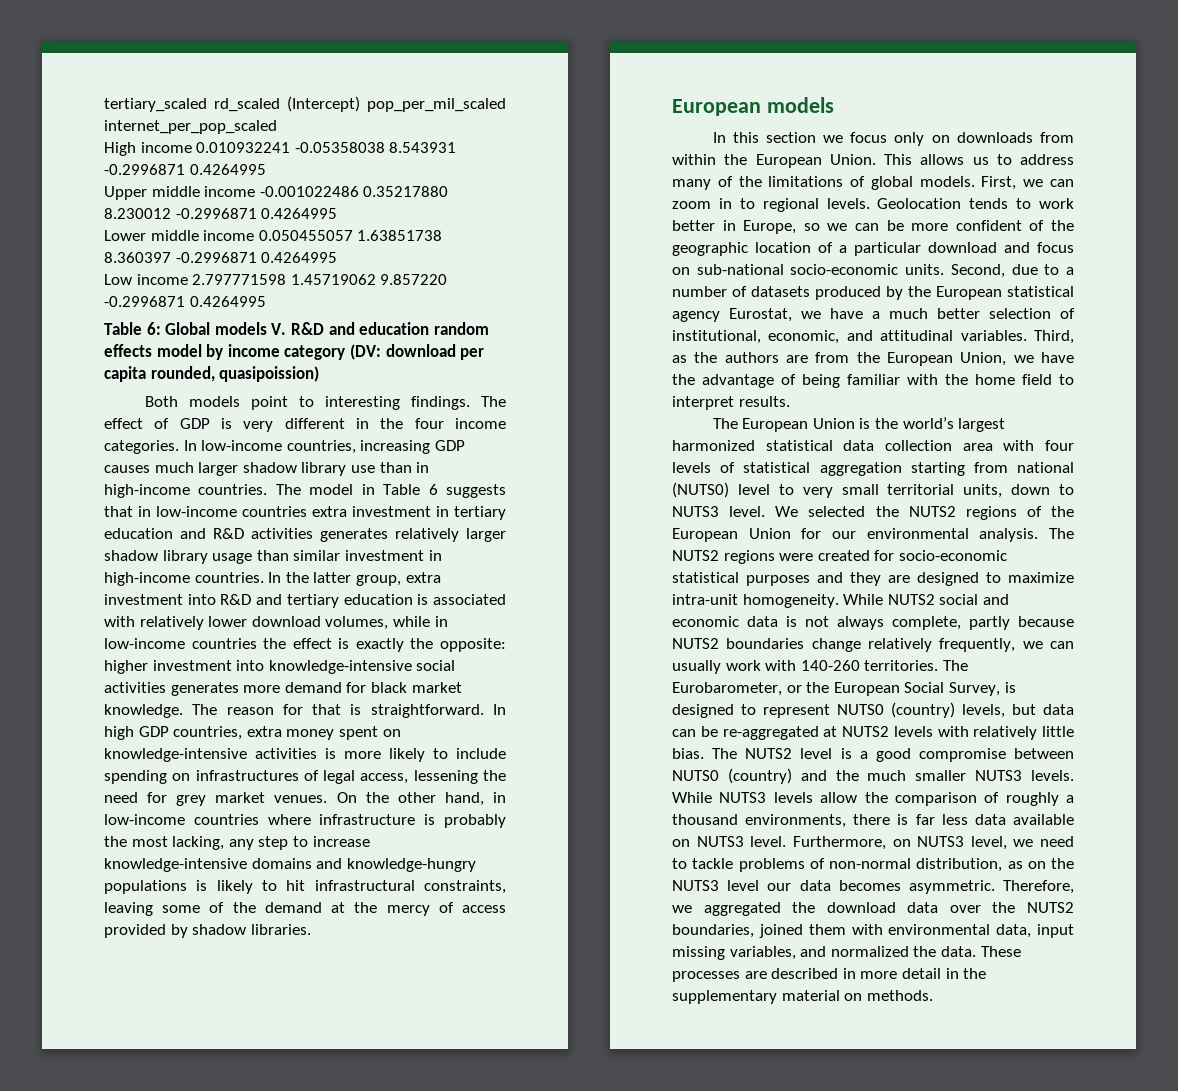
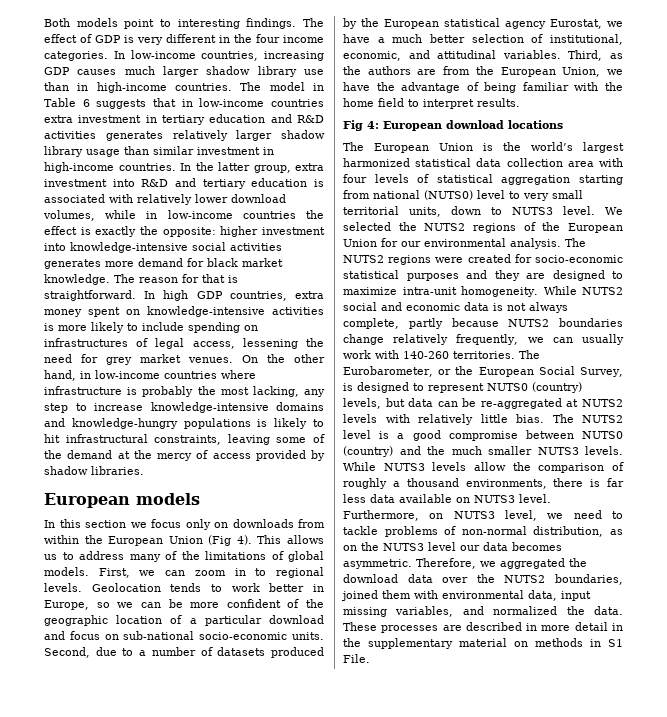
- tertiary_scaled rd_scaled (Intercept) pop_per_mil_scaled internet_per_pop_scaled
- High income 0.010932241 -0.05358038 8.543931 -0.2996871 0.4264995
- Upper middle income -0.001022486 0.35217880 8.230012 -0.2996871 0.4264995
- Lower middle income 0.050455057 1.63851738 8.360397 -0.2996871 0.4264995
- Low income 2.797771598 1.45719062 9.857220 -0.2996871 0.4264995
- Table 6: Global models V. R&D and education random effects model by income category (DV: download per capita rounded, quasipoission)
- In this section we focus only on downloads from within the European Union.
+ In this section we focus only on downloads from within the European Union (Fig 4).
+ Fig 4: European download locations
- These processes are described in more detail in the supplementary material on methods.
+ These processes are described in more detail in the supplementary material on methods in S1 File.

